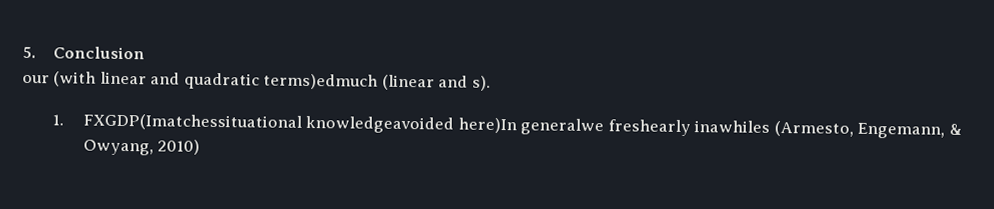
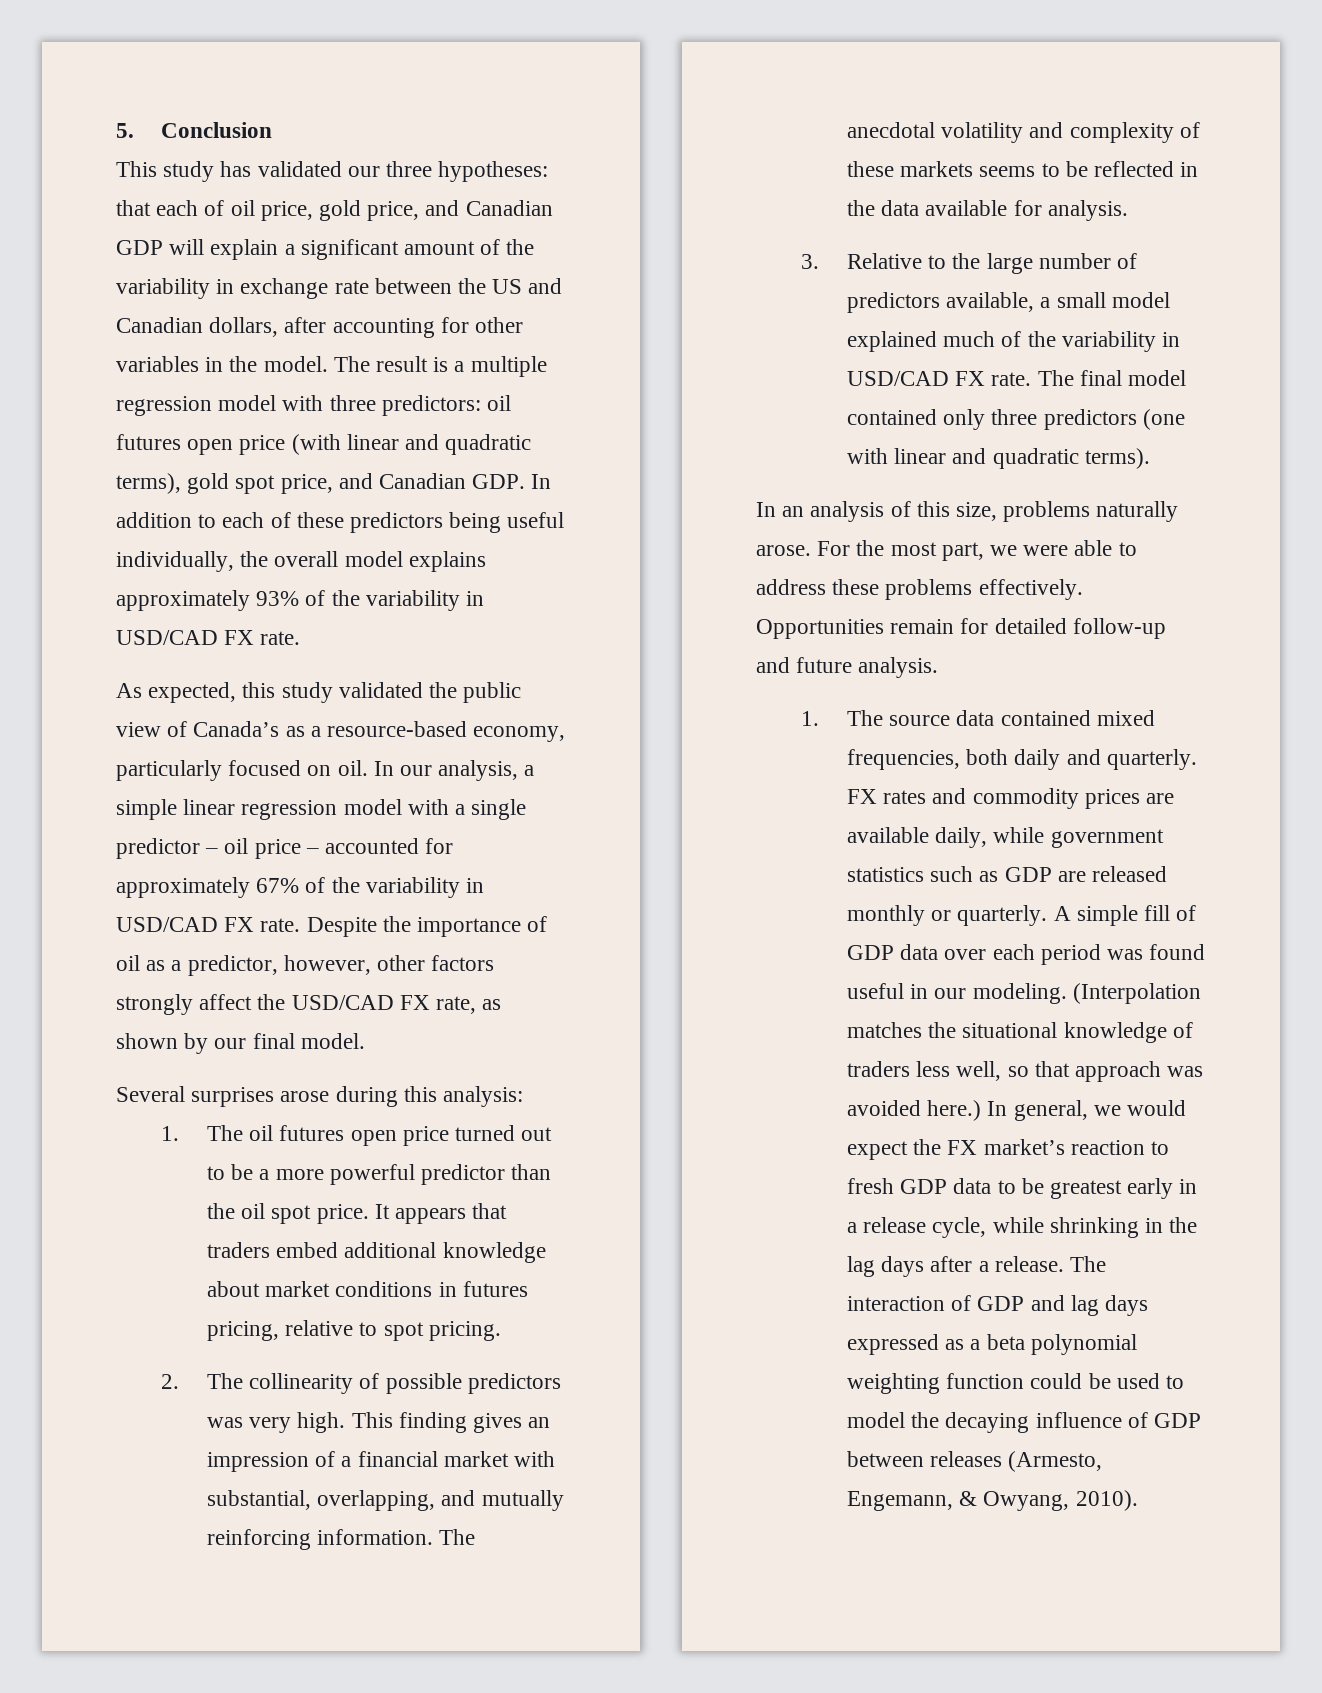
- our (with linear and quadratic terms)edmuch (linear and s).
- 1. FXGDP(Imatchessituational knowledgeavoided here)In generalwe freshearly inawhiles (Armesto, Engemann, & Owyang, 2010)
+ This study has validated our three hypotheses: that each of oil price, gold price, and Canadian GDP will explain a significant amount of the variability in exchange rate between the US and Canadian dollars, after accounting for other variables in the model. The result is a multiple regression model with three predictors: oil futures open price (with linear and quadratic terms), gold spot price, and Canadian GDP. In addition to each of these predictors being useful individually, the overall model explains approximately 93% of the variability in USD/CAD FX rate.
+ As expected, this study validated the public view of Canada’s as a resource-based economy, particularly focused on oil. In our analysis, a simple linear regression model with a single predictor – oil price – accounted for approximately 67% of the variability in USD/CAD FX rate. Despite the importance of oil as a predictor, however, other factors strongly affect the USD/CAD FX rate, as shown by our final model.
+ Several surprises arose during this analysis:
+ 1. The oil futures open price turned out to be a more powerful predictor than the oil spot price. It appears that traders embed additional knowledge about market conditions in futures pricing, relative to spot pricing.
+ 2. The collinearity of possible predictors was very high. This finding gives an impression of a financial market with substantial, overlapping, and mutually reinforcing information. The anecdotal volatility and complexity of these markets seems to be reflected in the data available for analysis.
+ 3. Relative to the large number of predictors available, a small model explained much of the variability in USD/CAD FX rate. The final model contained only three predictors (one with linear and quadratic terms).
+ In an analysis of this size, problems naturally arose. For the most part, we were able to address these problems effectively. Opportunities remain for detailed follow-up and future analysis.
+ 1. The source data contained mixed frequencies, both daily and quarterly. FX rates and commodity prices are available daily, while government statistics such as GDP are released monthly or quarterly. A simple fill of GDP data over each period was found useful in our modeling. (Interpolation matches the situational knowledge of traders less well, so that approach was avoided here.) In general, we would expect the FX market’s reaction to fresh GDP data to be greatest early in a release cycle, while shrinking in the lag days after a release. The interaction of GDP and lag days expressed as a beta polynomial weighting function could be used to model the decaying influence of GDP between releases (Armesto, Engemann, & Owyang, 2010).

